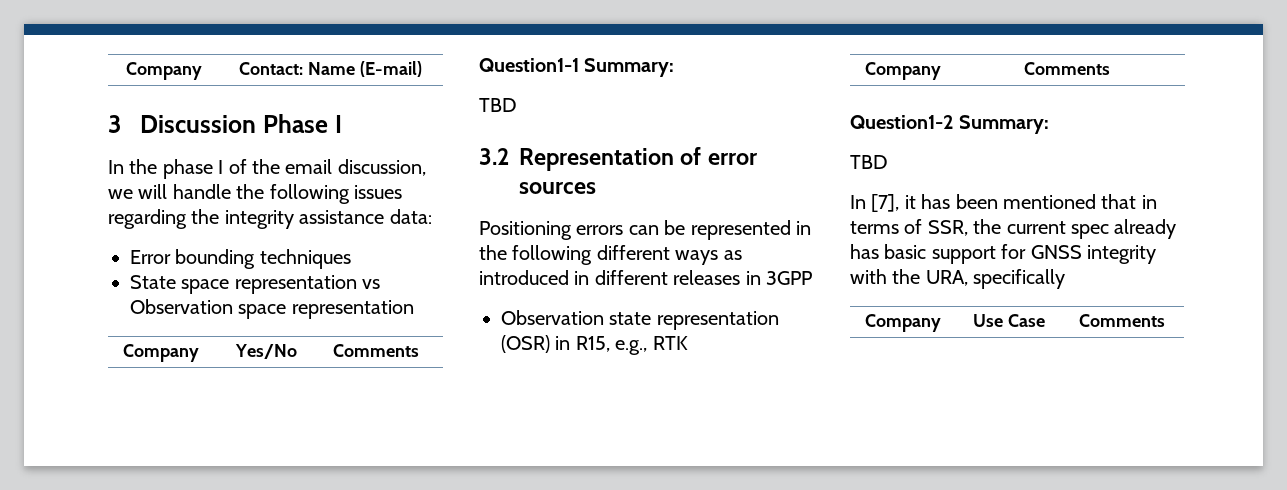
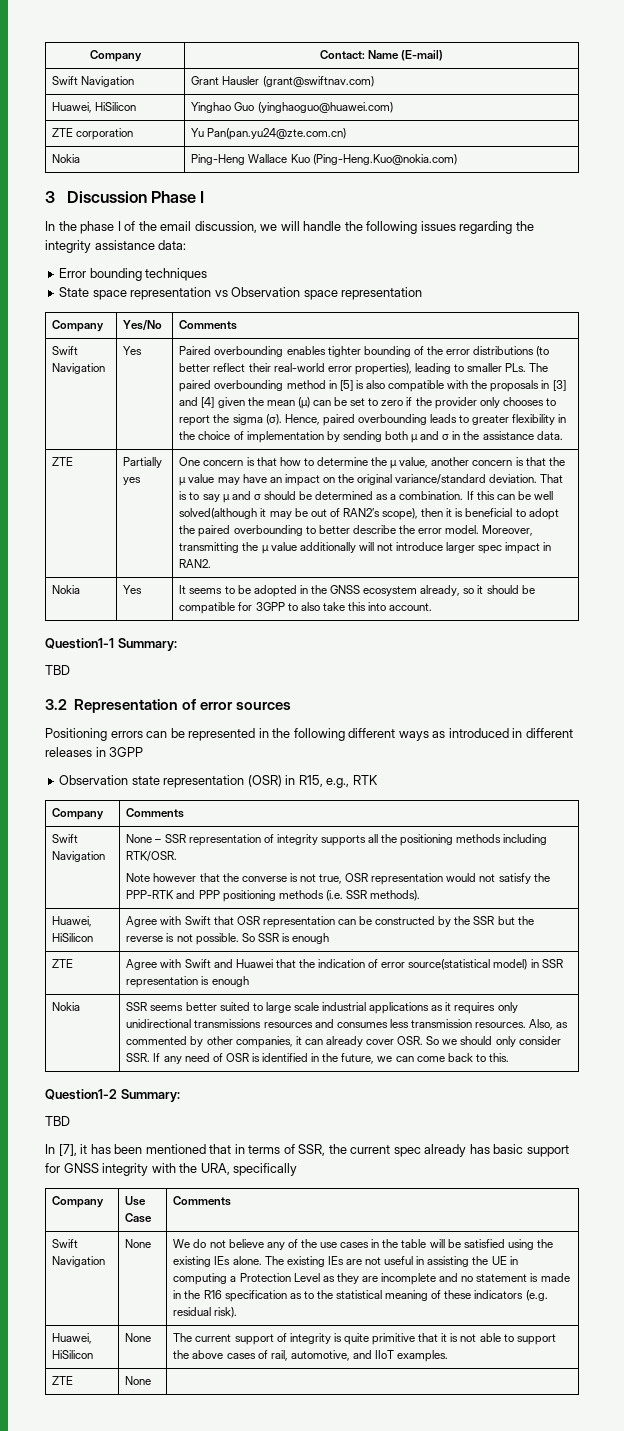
+ Swift Navigation | Grant Hausler (grant@swiftnav.com)
+ Huawei, HiSilicon | Yinghao Guo (yinghaoguo@huawei.com)
+ ZTE corporation | Yu Pan(pan.yu24@zte.com.cn)
+ Nokia | Ping-Heng Wallace Kuo (Ping-Heng.Kuo@nokia.com)
+ Swift Navigation | Yes | Paired overbounding enables tighter bounding of the error distributions (to better reflect their real-world error properties), leading to smaller PLs. The paired overbounding method in [5] is also compatible with the proposals in [3] and [4] given the mean (µ) can be set to zero if the provider only chooses to report the sigma (σ). Hence, paired overbounding leads to greater flexibility in the choice of implementation by sending both µ and σ in the assistance data.
+ ZTE | Partially yes | One concern is that how to determine the μ value, another concern is that the μ value may have an impact on the original variance/standard deviation. That is to say μ and σ should be determined as a combination. If this can be well solved(although it may be out of RAN2’s scope), then it is beneficial to adopt the paired overbounding to better describe the error model. Moreover, transmitting the μ value additionally will not introduce larger spec impact in RAN2.
+ Nokia | Yes | It seems to be adopted in the GNSS ecosystem already, so it should be compatible for 3GPP to also take this into account.
+ Swift Navigation | None – SSR representation of integrity supports all the positioning methods including RTK/OSR.
+ Note however that the converse is not true, OSR representation would not satisfy the PPP-RTK and PPP positioning methods (i.e. SSR methods).
+ Huawei, HiSilicon | Agree with Swift that OSR representation can be constructed by the SSR but the reverse is not possible. So SSR is enough
+ ZTE | Agree with Swift and Huawei that the indication of error source(statistical model) in SSR representation is enough
+ Nokia | SSR seems better suited to large scale industrial applications as it requires only unidirectional transmissions resources and consumes less transmission resources. Also, as commented by other companies, it can already cover OSR. So we should only consider SSR. If any need of OSR is identified in the future, we can come back to this.
+ Swift Navigation | None | We do not believe any of the use cases in the table will be satisfied using the existing IEs alone. The existing IEs are not useful in assisting the UE in computing a Protection Level as they are incomplete and no statement is made in the R16 specification as to the statistical meaning of these indicators (e.g. residual risk).
+ Huawei, HiSilicon | None | The current support of integrity is quite primitive that it is not able to support the above cases of rail, automotive, and IIoT examples.
+ ZTE | None |

